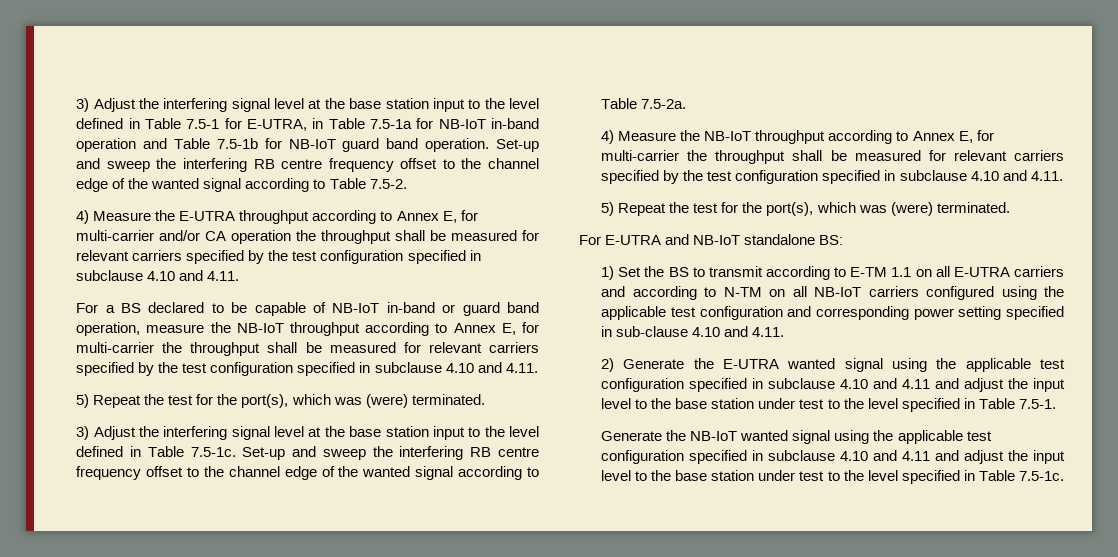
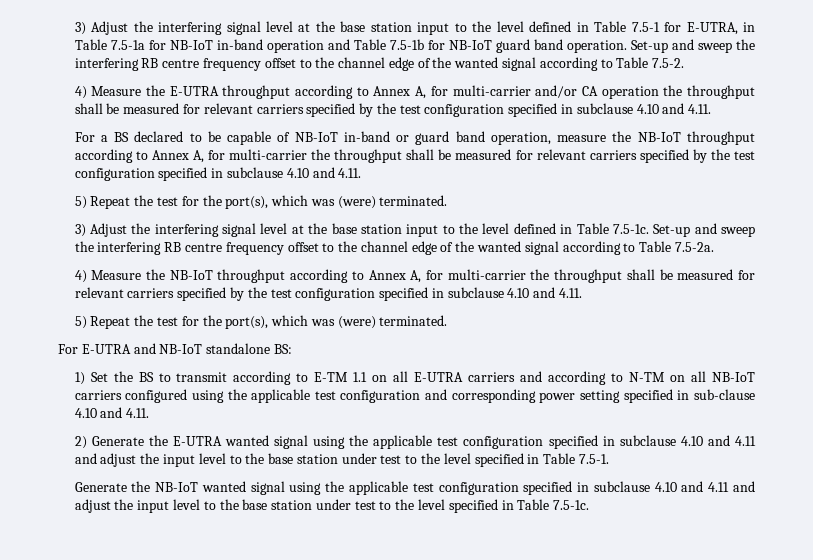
- 4) Measure the E-UTRA throughput according to Annex E, for multi-carrier and/or CA operation the throughput shall be measured for relevant carriers specified by the test configuration specified in subclause 4.10 and 4.11.
+ 4) Measure the E-UTRA throughput according to Annex A, for multi-carrier and/or CA operation the throughput shall be measured for relevant carriers specified by the test configuration specified in subclause 4.10 and 4.11.
- For a BS declared to be capable of NB-IoT in-band or guard band operation, measure the NB-IoT throughput according to Annex E, for multi-carrier the throughput shall be measured for relevant carriers specified by the test configuration specified in subclause 4.10 and 4.11.
+ For a BS declared to be capable of NB-IoT in-band or guard band operation, measure the NB-IoT throughput according to Annex A, for multi-carrier the throughput shall be measured for relevant carriers specified by the test configuration specified in subclause 4.10 and 4.11.
- 4) Measure the NB-IoT throughput according to Annex E, for multi-carrier the throughput shall be measured for relevant carriers specified by the test configuration specified in subclause 4.10 and 4.11.
+ 4) Measure the NB-IoT throughput according to Annex A, for multi-carrier the throughput shall be measured for relevant carriers specified by the test configuration specified in subclause 4.10 and 4.11.

